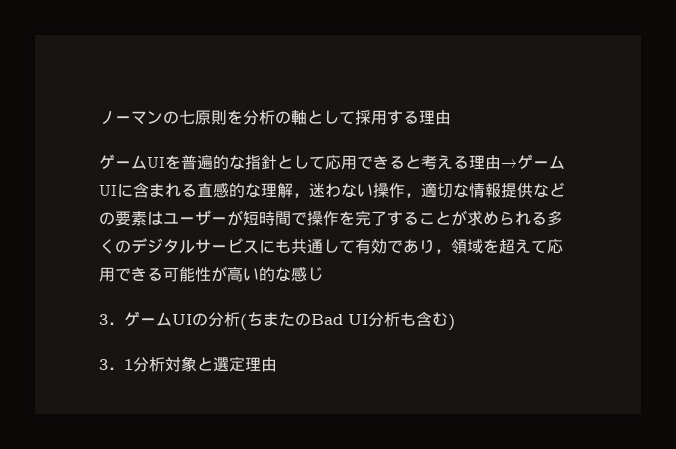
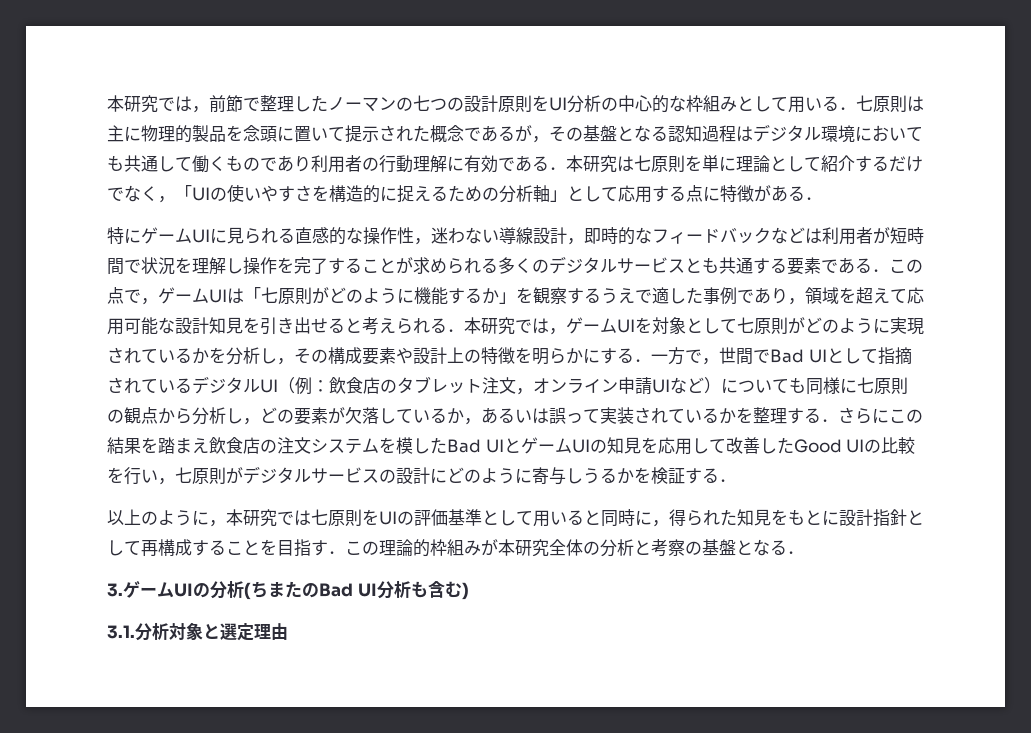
- ノーマンの七原則を分析の軸として採用する理由
- ゲームUIを普遍的な指針として応用できると考える理由→ゲームUIに含まれる直感的な理解，迷わない操作，適切な情報提供などの要素はユーザーが短時間で操作を完了することが求められる多くのデジタルサービスにも共通して有効であり，領域を超えて応用できる可能性が高い的な感じ
- 3．ゲームUIの分析(ちまたのBad UI分析も含む)
+ 本研究では，前節で整理したノーマンの七つの設計原則をUI分析の中心的な枠組みとして用いる．七原則は主に物理的製品を念頭に置いて提示された概念であるが，その基盤となる認知過程はデジタル環境においても共通して働くものであり利用者の行動理解に有効である．本研究は七原則を単に理論として紹介するだけでなく，「UIの使いやすさを構造的に捉えるための分析軸」として応用する点に特徴がある．
+ 特にゲームUIに見られる直感的な操作性，迷わない導線設計，即時的なフィードバックなどは利用者が短時間で状況を理解し操作を完了することが求められる多くのデジタルサービスとも共通する要素である．この点で，ゲームUIは「七原則がどのように機能するか」を観察するうえで適した事例であり，領域を超えて応用可能な設計知見を引き出せると考えられる．本研究では，ゲームUIを対象として七原則がどのように実現されているかを分析し，その構成要素や設計上の特徴を明らかにする．一方で，世間でBad UIとして指摘されているデジタルUI（例：飲食店のタブレット注文，オンライン申請UIなど）についても同様に七原則の観点から分析し，どの要素が欠落しているか，あるいは誤って実装されているかを整理する．さらにこの結果を踏まえ飲食店の注文システムを模したBad UIとゲームUIの知見を応用して改善したGood UIの比較を行い，七原則がデジタルサービスの設計にどのように寄与しうるかを検証する．
+ 以上のように，本研究では七原則をUIの評価基準として用いると同時に，得られた知見をもとに設計指針として再構成することを目指す．この理論的枠組みが本研究全体の分析と考察の基盤となる．
+ 3.ゲームUIの分析(ちまたのBad UI分析も含む)
- 3．1分析対象と選定理由
+ 3.1.分析対象と選定理由

